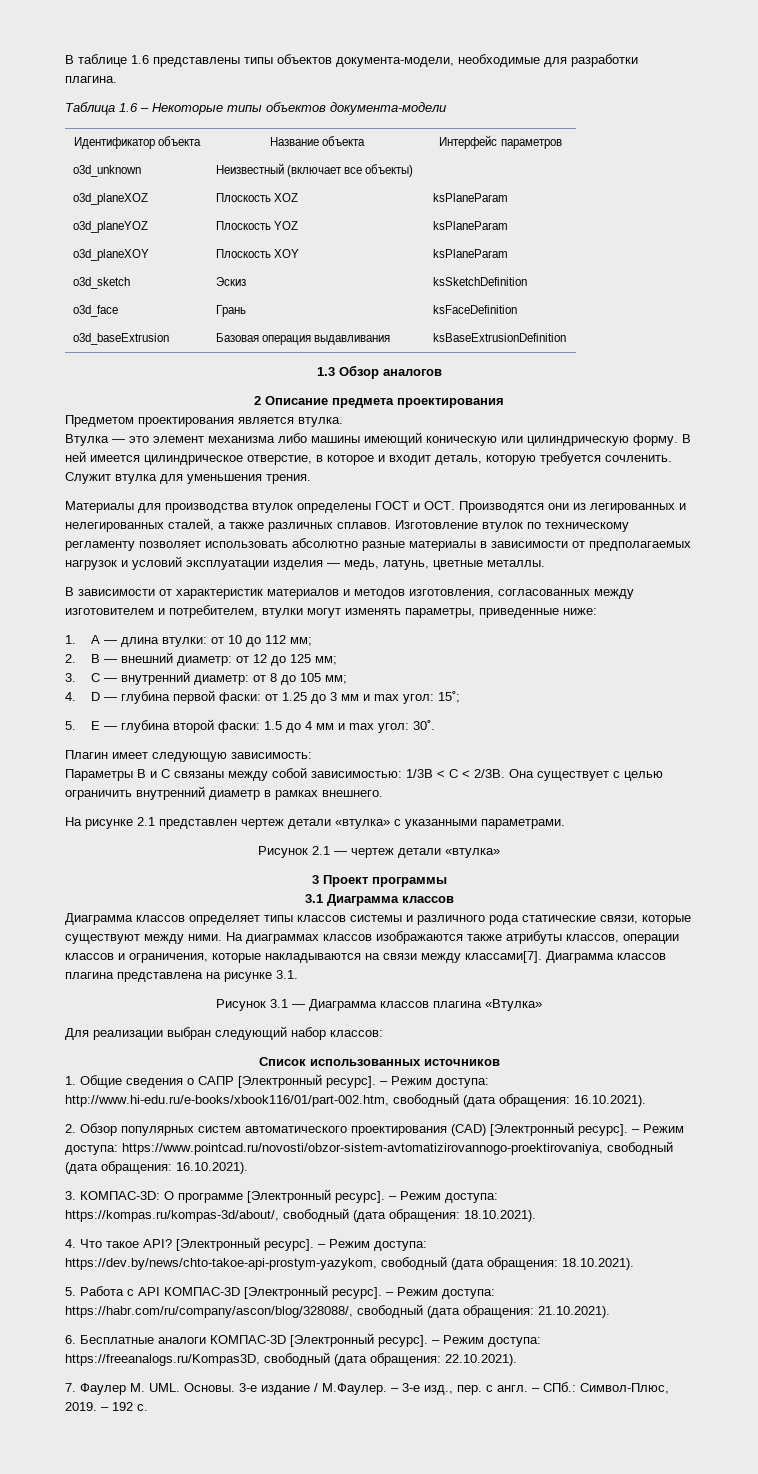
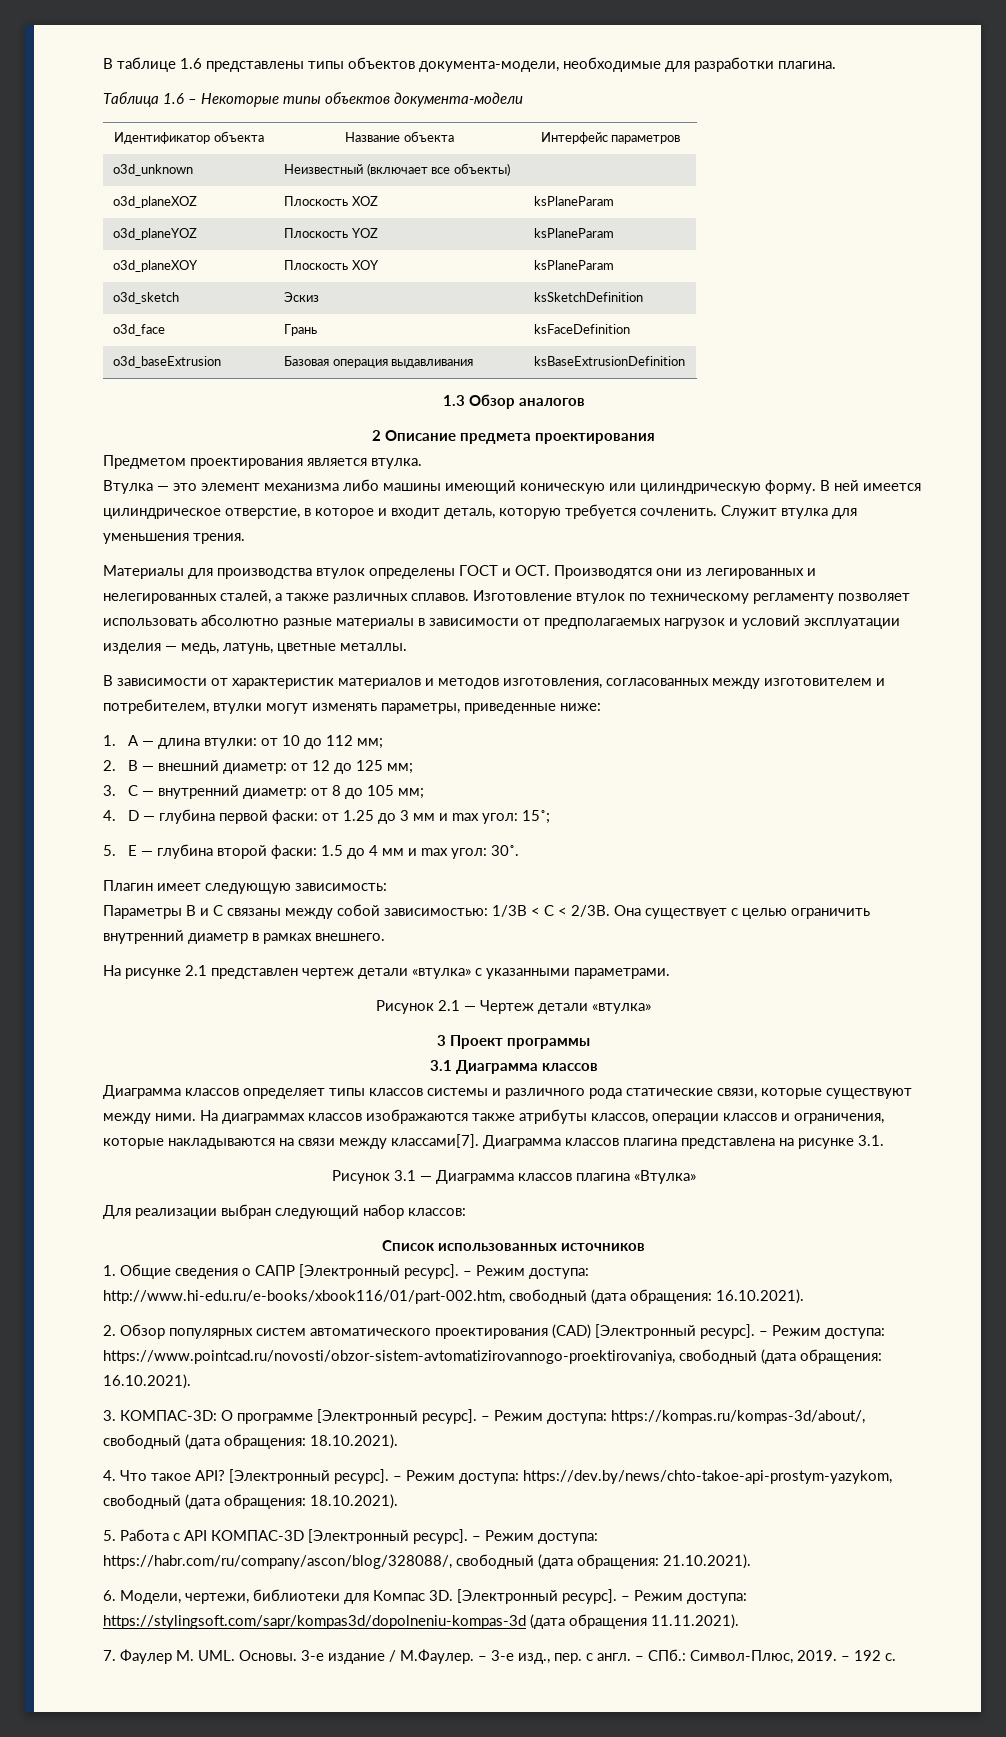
- Рисунок 2.1 — чертеж детали «втулка»
+ Рисунок 2.1 — Чертеж детали «втулка»
- 6. Бесплатные аналоги КОМПАС-3D [Электронный ресурс]. – Режим доступа: https://freeanalogs.ru/Kompas3D, свободный (дата обращения: 22.10.2021).
+ 6. Модели, чертежи, библиотеки для Компас 3D. [Электронный ресурс]. – Режим доступа: https://stylingsoft.com/sapr/kompas3d/dopolneniu-kompas-3d (дата обращения 11.11.2021).

